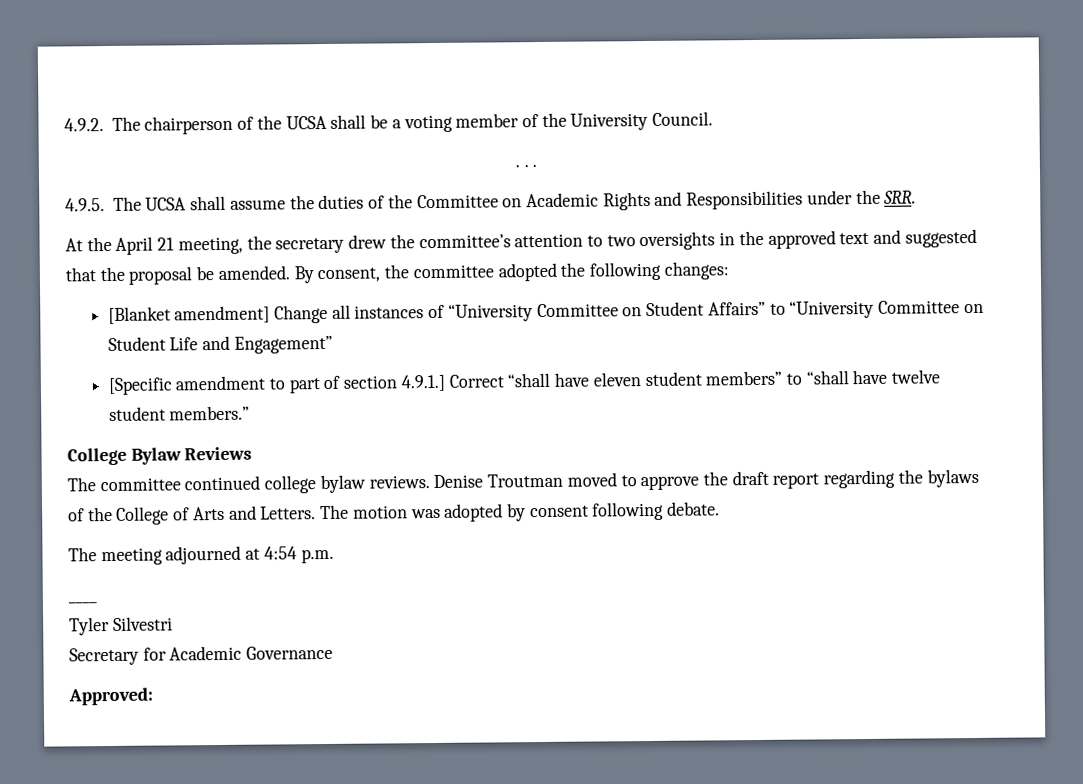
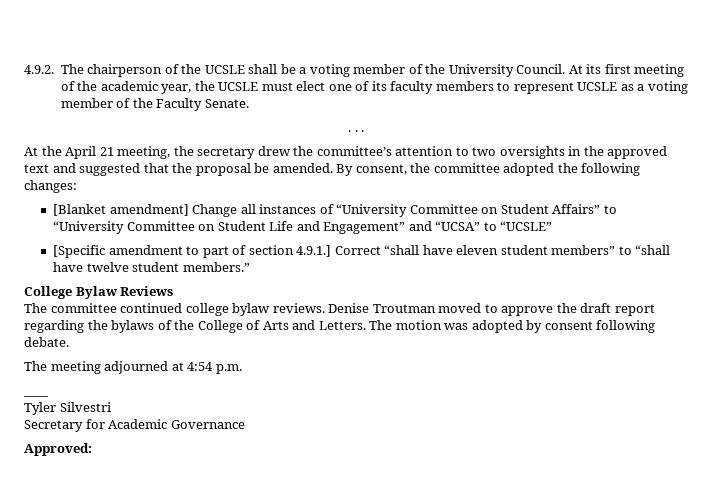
- 4.9.2. The chairperson of the UCSA shall be a voting member of the University Council.
+ 4.9.2. The chairperson of the UCSLE shall be a voting member of the University Council. At its first meeting of the academic year, the UCSLE must elect one of its faculty members to represent UCSLE as a voting member of the Faculty Senate.
  . . .
- 4.9.5. The UCSA shall assume the duties of the Committee on Academic Rights and Responsibilities under the SRR.
- [Blanket amendment] Change all instances of “University Committee on Student Affairs” to “University Committee on Student Life and Engagement”
+ [Blanket amendment] Change all instances of “University Committee on Student Affairs” to “University Committee on Student Life and Engagement” and “UCSA” to “UCSLE”

